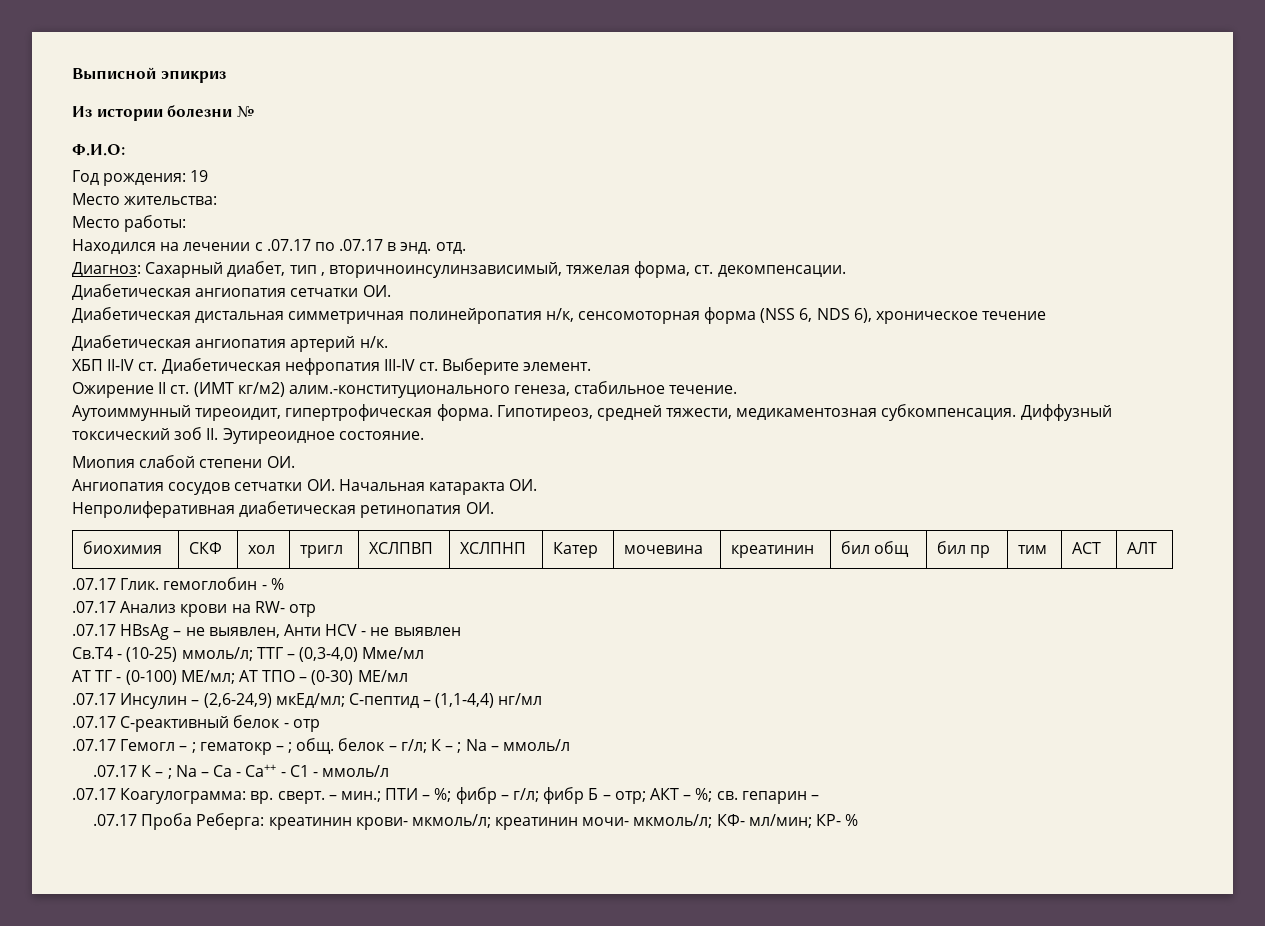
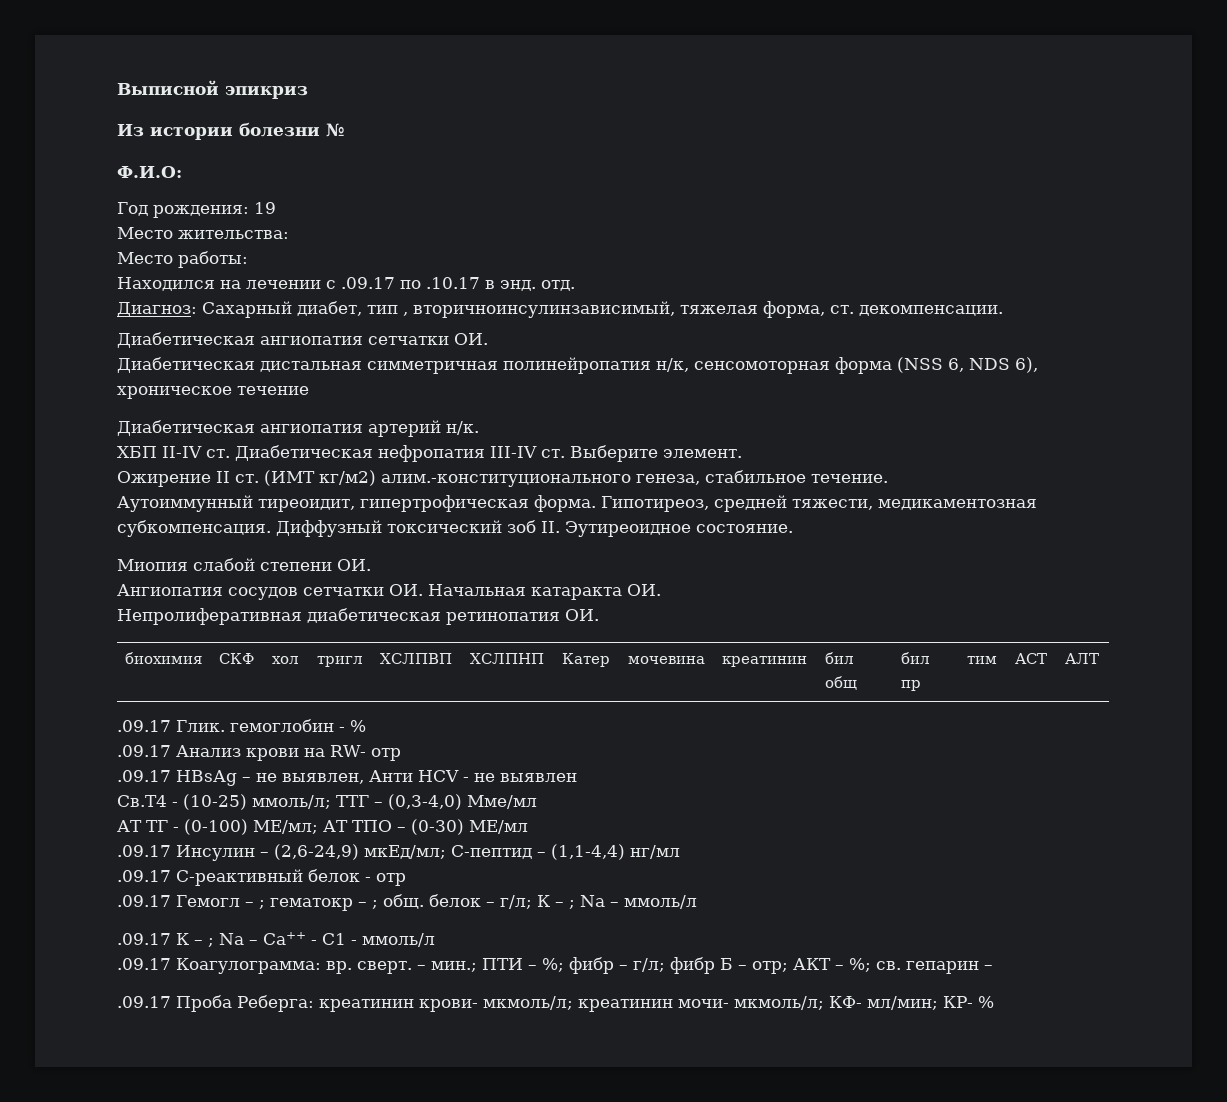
- Находился на лечении с .07.17 по .07.17 в энд. отд.
+ Находился на лечении с .09.17 по .10.17 в энд. отд.
- .07.17 Глик. гемоглобин - %
+ .09.17 Глик. гемоглобин - %
- .07.17 Анализ крови на RW- отр
+ .09.17 Анализ крови на RW- отр
- .07.17 НВsАg – не выявлен, Анти НСV - не выявлен
+ .09.17 НВsАg – не выявлен, Анти НСV - не выявлен
- .07.17 Инсулин – (2,6-24,9) мкЕд/мл; С-пептид – (1,1-4,4) нг/мл
+ .09.17 Инсулин – (2,6-24,9) мкЕд/мл; С-пептид – (1,1-4,4) нг/мл
- .07.17 С-реактивный белок - отр
+ .09.17 С-реактивный белок - отр
- .07.17 Гемогл – ; гематокр – ; общ. белок – г/л; К – ; Nа – ммоль/л
+ .09.17 Гемогл – ; гематокр – ; общ. белок – г/л; К – ; Nа – ммоль/л
- .07.17 К – ; Nа – Са - Са++ - С1 - ммоль/л
+ .09.17 К – ; Nа – Са++ - С1 - ммоль/л
- .07.17 Коагулограмма: вр. сверт.
+ .09.17 Коагулограмма: вр. сверт.
- .07.17 Проба Реберга: креатинин крови- мкмоль/л; креатинин мочи- мкмоль/л; КФ- мл/мин; КР- %
+ .09.17 Проба Реберга: креатинин крови- мкмоль/л; креатинин мочи- мкмоль/л; КФ- мл/мин; КР- %

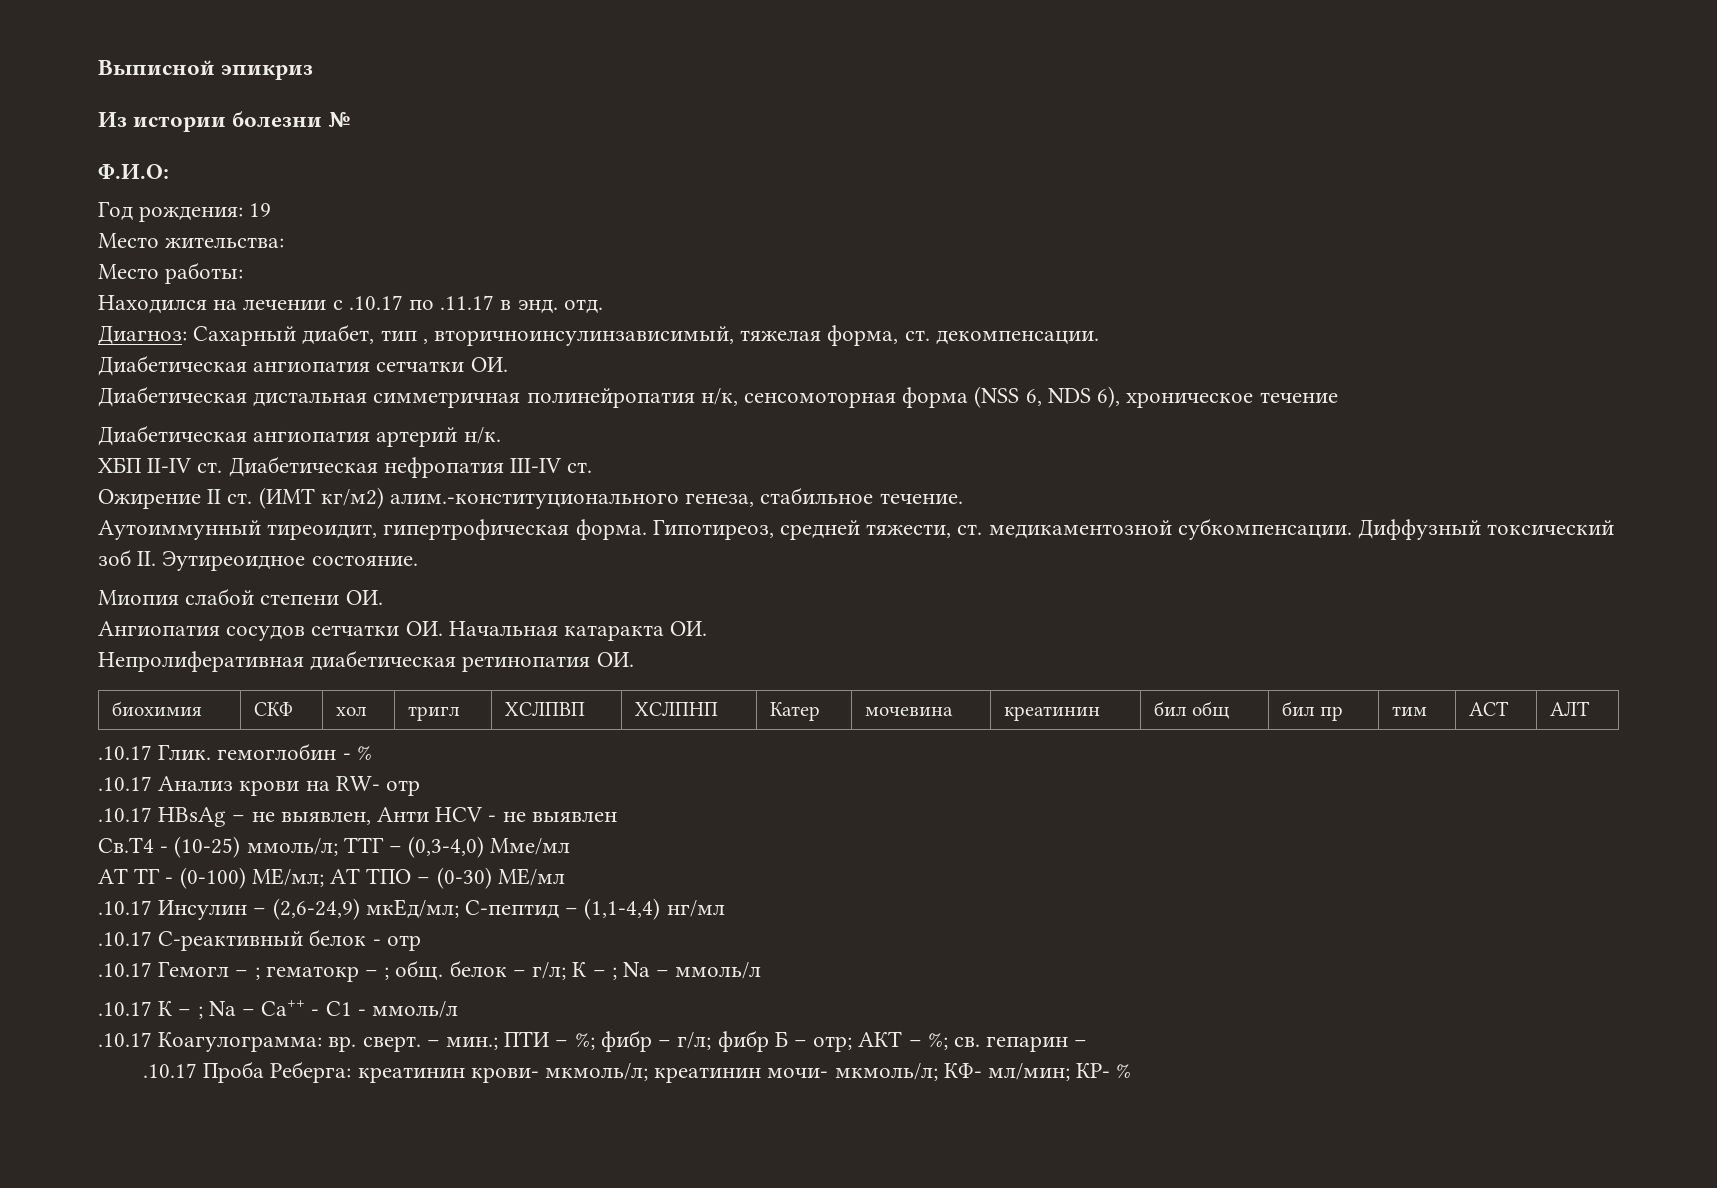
- Находился на лечении с .09.17 по .10.17 в энд. отд.
+ Находился на лечении с .10.17 по .11.17 в энд. отд.
- ХБП II-IV ст. Диабетическая нефропатия III-IV ст. Выберите элемент.
+ ХБП II-IV ст. Диабетическая нефропатия III-IV ст.
- Гипотиреоз, средней тяжести, медикаментозная субкомпенсация.
+ Гипотиреоз, средней тяжести, ст. медикаментозной субкомпенсации.
- .09.17 Глик. гемоглобин - %
+ .10.17 Глик. гемоглобин - %
- .09.17 Анализ крови на RW- отр
+ .10.17 Анализ крови на RW- отр
- .09.17 НВsАg – не выявлен, Анти НСV - не выявлен
+ .10.17 НВsАg – не выявлен, Анти НСV - не выявлен
- .09.17 Инсулин – (2,6-24,9) мкЕд/мл; С-пептид – (1,1-4,4) нг/мл
+ .10.17 Инсулин – (2,6-24,9) мкЕд/мл; С-пептид – (1,1-4,4) нг/мл
- .09.17 С-реактивный белок - отр
+ .10.17 С-реактивный белок - отр
- .09.17 Гемогл – ; гематокр – ; общ. белок – г/л; К – ; Nа – ммоль/л
+ .10.17 Гемогл – ; гематокр – ; общ. белок – г/л; К – ; Nа – ммоль/л
- .09.17 К – ; Nа – Са++ - С1 - ммоль/л
+ .10.17 К – ; Nа – Са++ - С1 - ммоль/л
- .09.17 Коагулограмма: вр. сверт.
+ .10.17 Коагулограмма: вр. сверт.
- .09.17 Проба Реберга: креатинин крови- мкмоль/л; креатинин мочи- мкмоль/л; КФ- мл/мин; КР- %
+ .10.17 Проба Реберга: креатинин крови- мкмоль/л; креатинин мочи- мкмоль/л; КФ- мл/мин; КР- %

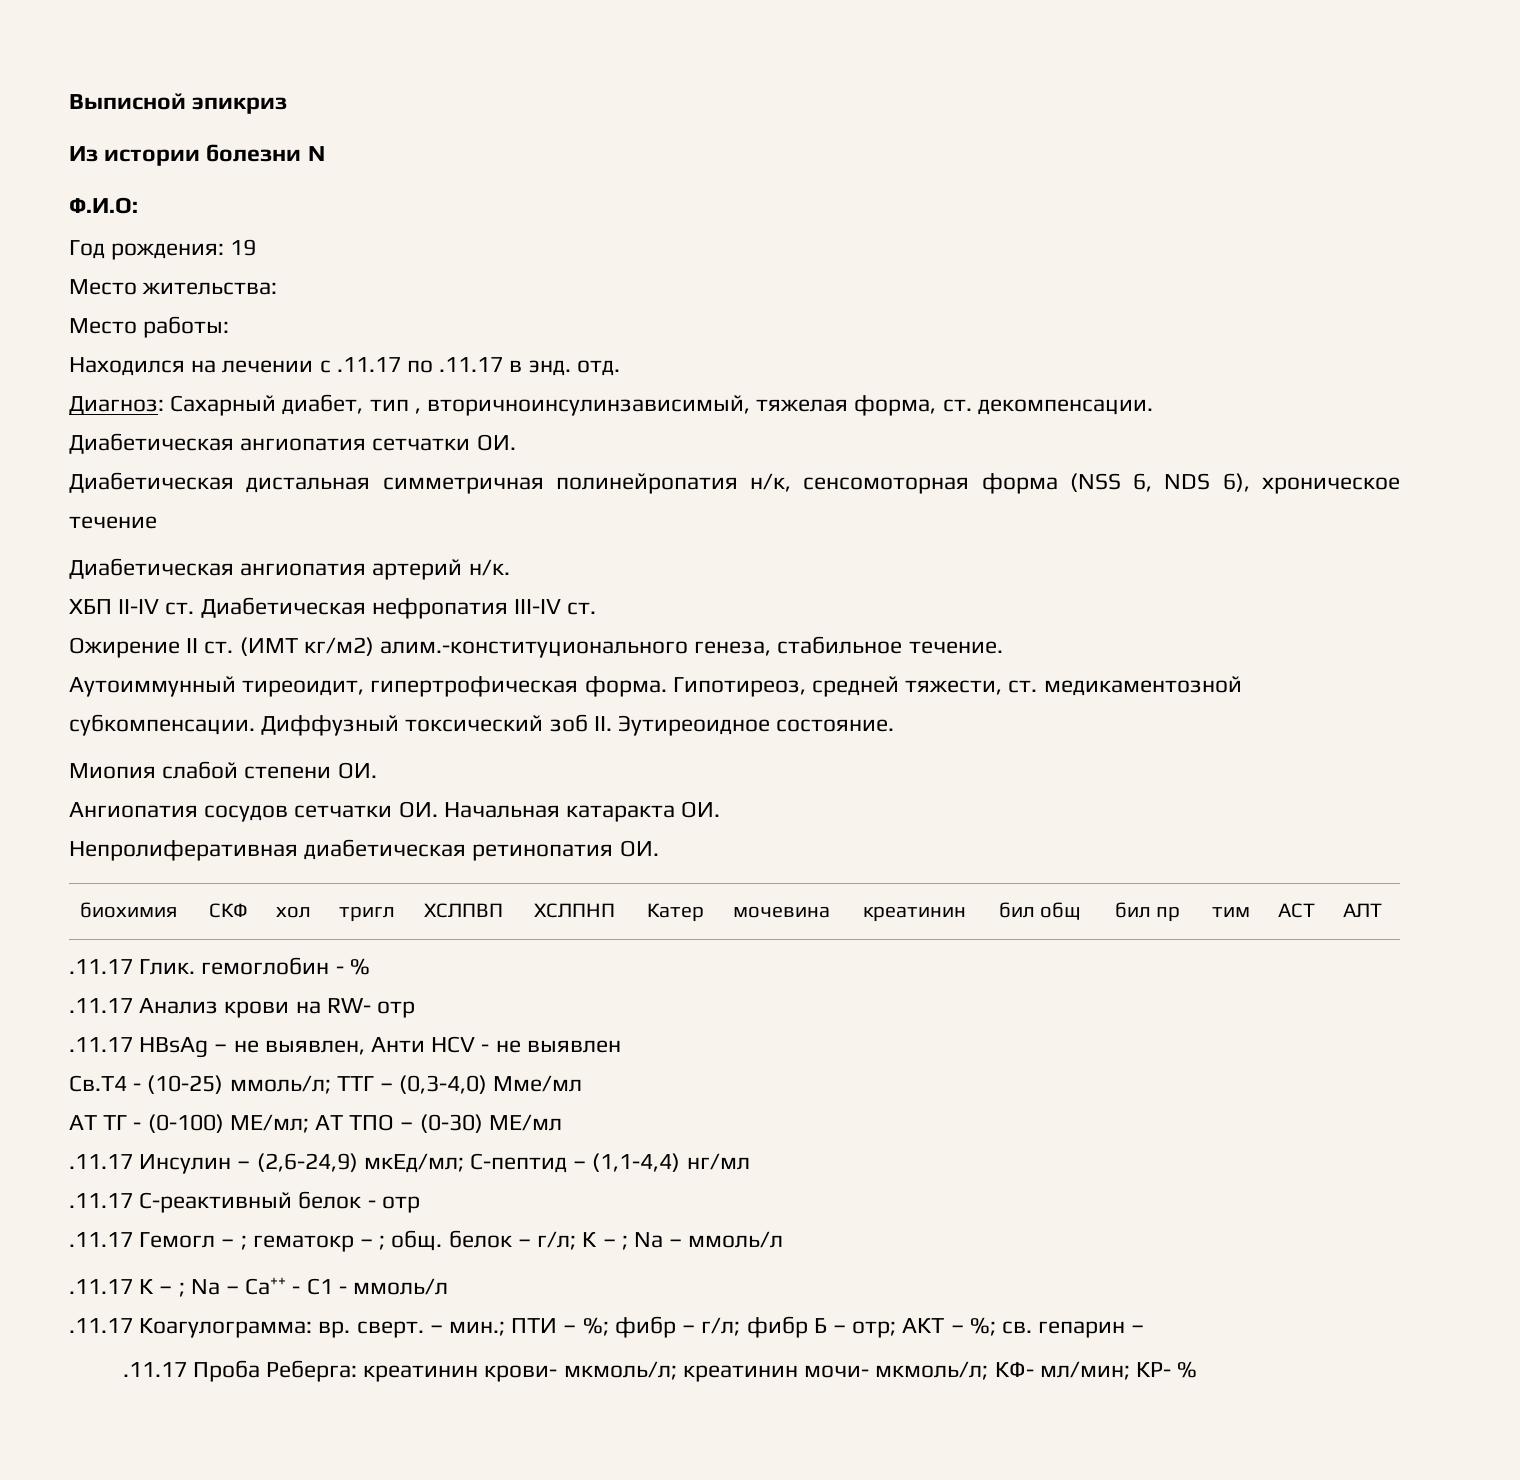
- Находился на лечении с .10.17 по .11.17 в энд. отд.
+ Находился на лечении с .11.17 по .11.17 в энд. отд.
- .10.17 Глик. гемоглобин - %
+ .11.17 Глик. гемоглобин - %
- .10.17 Анализ крови на RW- отр
+ .11.17 Анализ крови на RW- отр
- .10.17 НВsАg – не выявлен, Анти НСV - не выявлен
+ .11.17 НВsАg – не выявлен, Анти НСV - не выявлен
- .10.17 Инсулин – (2,6-24,9) мкЕд/мл; С-пептид – (1,1-4,4) нг/мл
+ .11.17 Инсулин – (2,6-24,9) мкЕд/мл; С-пептид – (1,1-4,4) нг/мл
- .10.17 С-реактивный белок - отр
+ .11.17 С-реактивный белок - отр
- .10.17 Гемогл – ; гематокр – ; общ. белок – г/л; К – ; Nа – ммоль/л
+ .11.17 Гемогл – ; гематокр – ; общ. белок – г/л; К – ; Nа – ммоль/л
- .10.17 К – ; Nа – Са++ - С1 - ммоль/л
+ .11.17 К – ; Nа – Са++ - С1 - ммоль/л
- .10.17 Коагулограмма: вр. сверт.
+ .11.17 Коагулограмма: вр. сверт.
- .10.17 Проба Реберга: креатинин крови- мкмоль/л; креатинин мочи- мкмоль/л; КФ- мл/мин; КР- %
+ .11.17 Проба Реберга: креатинин крови- мкмоль/л; креатинин мочи- мкмоль/л; КФ- мл/мин; КР- %

